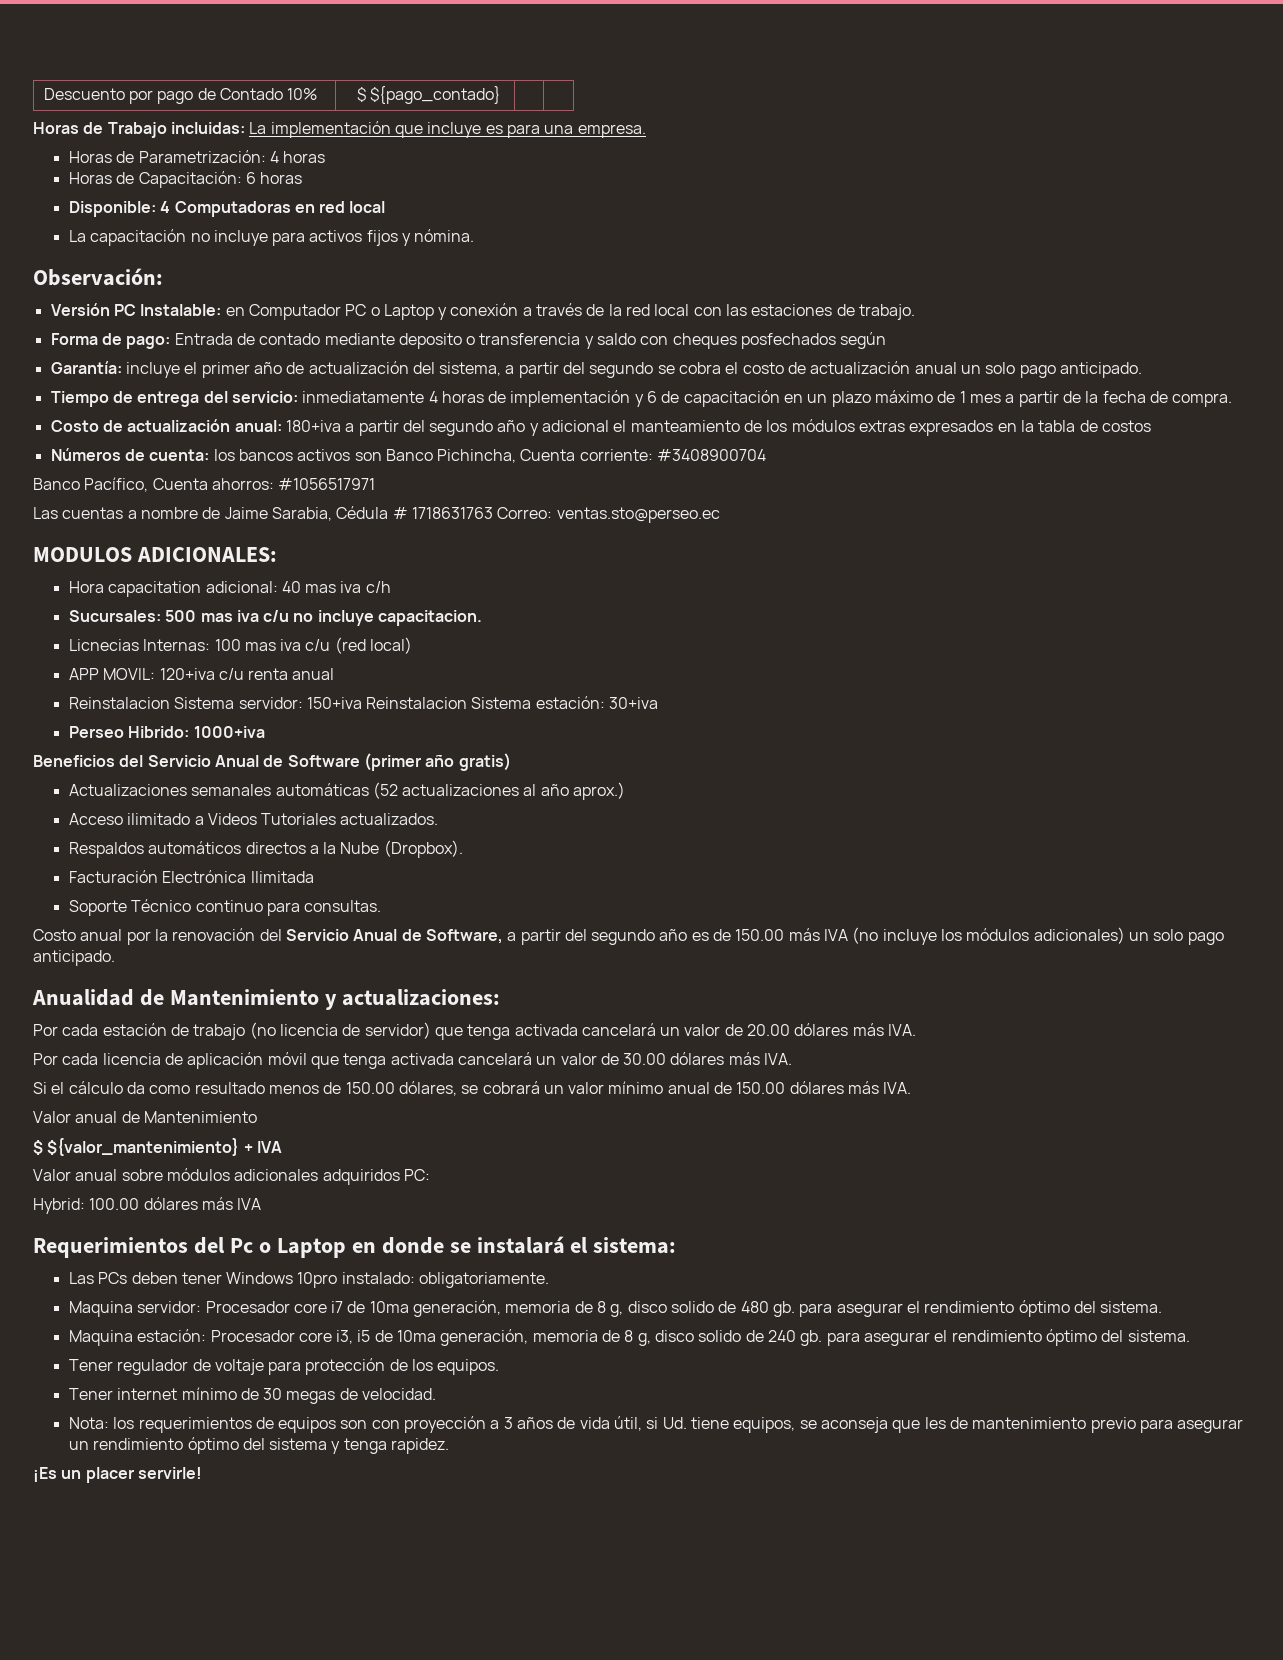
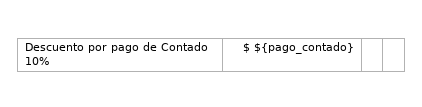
- Horas de Trabajo incluidas: La implementación que incluye es para una empresa.
- Horas de Parametrización: 4 horas
- Horas de Capacitación: 6 horas
- Disponible: 4 Computadoras en red local
- La capacitación no incluye para activos fijos y nómina.
- Observación:
- Versión PC Instalable: en Computador PC o Laptop y conexión a través de la red local con las estaciones de trabajo.
- Forma de pago: Entrada de contado mediante deposito o transferencia y saldo con cheques posfechados según
- Garantía: incluye el primer año de actualización del sistema, a partir del segundo se cobra el costo de actualización anual un solo pago anticipado.
- Tiempo de entrega del servicio: inmediatamente 4 horas de implementación y 6 de capacitación en un plazo máximo de 1 mes a partir de la fecha de compra.
- Costo de actualización anual: 180+iva a partir del segundo año y adicional el manteamiento de los módulos extras expresados en la tabla de costos
- Números de cuenta: los bancos activos son Banco Pichincha, Cuenta corriente: #3408900704
- Banco Pacífico, Cuenta ahorros: #1056517971
- Las cuentas a nombre de Jaime Sarabia, Cédula # 1718631763 Correo: ventas.sto@perseo.ec
- MODULOS ADICIONALES:
- Hora capacitation adicional: 40 mas iva c/h
- Sucursales: 500 mas iva c/u no incluye capacitacion.
- Licnecias Internas: 100 mas iva c/u (red local)
- APP MOVIL: 120+iva c/u renta anual
- Reinstalacion Sistema servidor: 150+iva Reinstalacion Sistema estación: 30+iva
- Perseo Hibrido: 1000+iva
- Beneficios del Servicio Anual de Software (primer año gratis)
- Actualizaciones semanales automáticas (52 actualizaciones al año aprox.)
- Acceso ilimitado a Videos Tutoriales actualizados.
- Respaldos automáticos directos a la Nube (Dropbox).
- Facturación Electrónica Ilimitada
- Soporte Técnico continuo para consultas.
- Costo anual por la renovación del Servicio Anual de Software, a partir del segundo año es de 150.00 más IVA (no incluye los módulos adicionales) un solo pago anticipado.
- Anualidad de Mantenimiento y actualizaciones:
- Por cada estación de trabajo (no licencia de servidor) que tenga activada cancelará un valor de 20.00 dólares más IVA.
- Por cada licencia de aplicación móvil que tenga activada cancelará un valor de 30.00 dólares más IVA.
- Si el cálculo da como resultado menos de 150.00 dólares, se cobrará un valor mínimo anual de 150.00 dólares más IVA.
- Valor anual de Mantenimiento
- $ ${valor_mantenimiento} + IVA
- Valor anual sobre módulos adicionales adquiridos PC:
- Hybrid: 100.00 dólares más IVA
- Requerimientos del Pc o Laptop en donde se instalará el sistema:
- Las PCs deben tener Windows 10pro instalado: obligatoriamente.
- Maquina servidor: Procesador core i7 de 10ma generación, memoria de 8 g, disco solido de 480 gb. para asegurar el rendimiento óptimo del sistema.
- Maquina estación: Procesador core i3, i5 de 10ma generación, memoria de 8 g, disco solido de 240 gb. para asegurar el rendimiento óptimo del sistema.
- Tener regulador de voltaje para protección de los equipos.
- Tener internet mínimo de 30 megas de velocidad.
- Nota: los requerimientos de equipos son con proyección a 3 años de vida útil, si Ud. tiene equipos, se aconseja que les de mantenimiento previo para asegurar un rendimiento óptimo del sistema y tenga rapidez.
- ¡Es un placer servirle!

